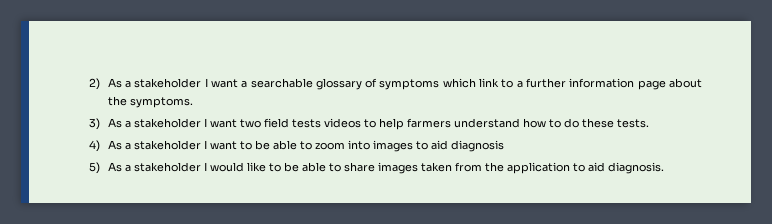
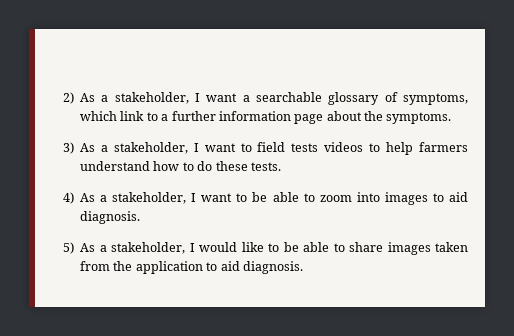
- 2) As a stakeholder I want a searchable glossary of symptoms which link to a further information page about the symptoms.
+ 2) As a stakeholder, I want a searchable glossary of symptoms, which link to a further information page about the symptoms.
- 3) As a stakeholder I want two field tests videos to help farmers understand how to do these tests.
+ 3) As a stakeholder, I want to field tests videos to help farmers understand how to do these tests.
- 4) As a stakeholder I want to be able to zoom into images to aid diagnosis
+ 4) As a stakeholder, I want to be able to zoom into images to aid diagnosis.
- 5) As a stakeholder I would like to be able to share images taken from the application to aid diagnosis.
+ 5) As a stakeholder, I would like to be able to share images taken from the application to aid diagnosis.

